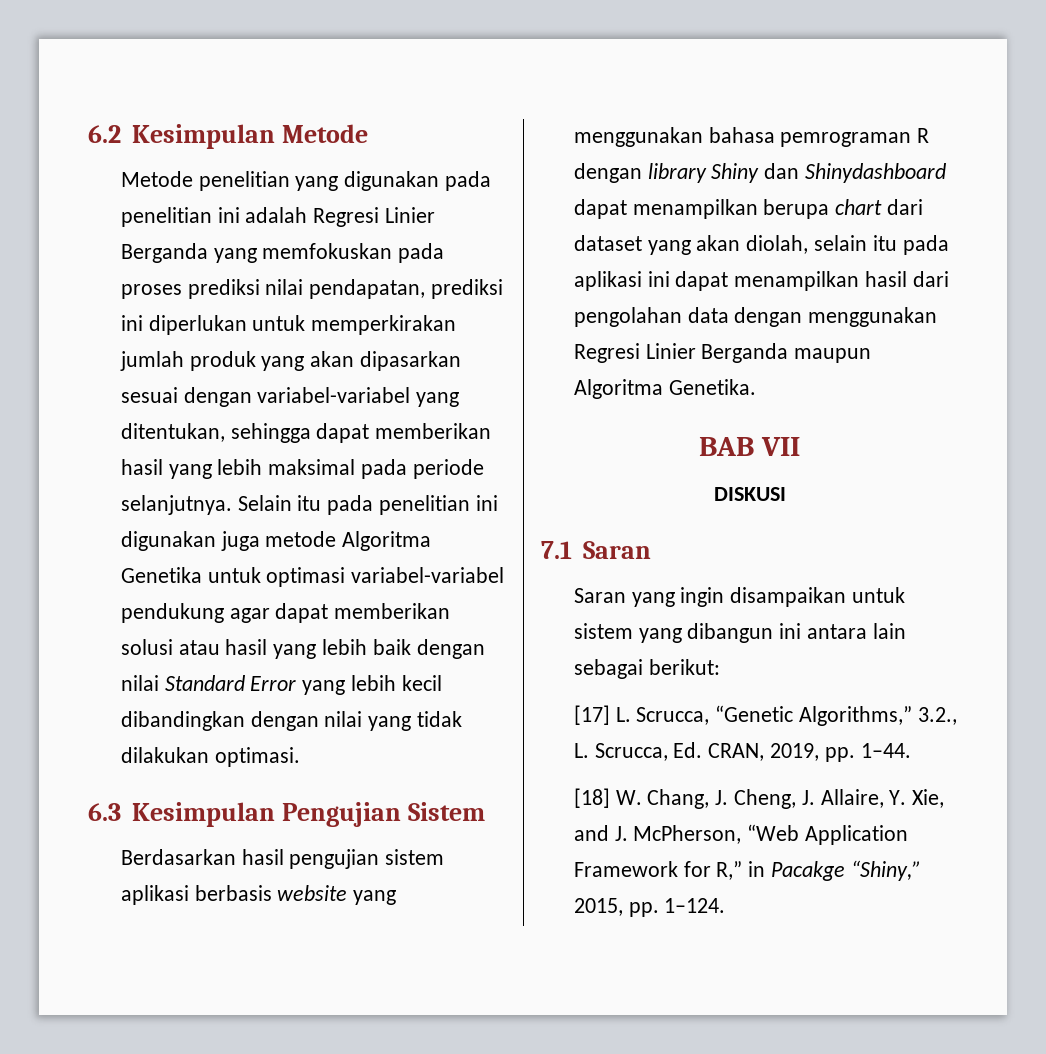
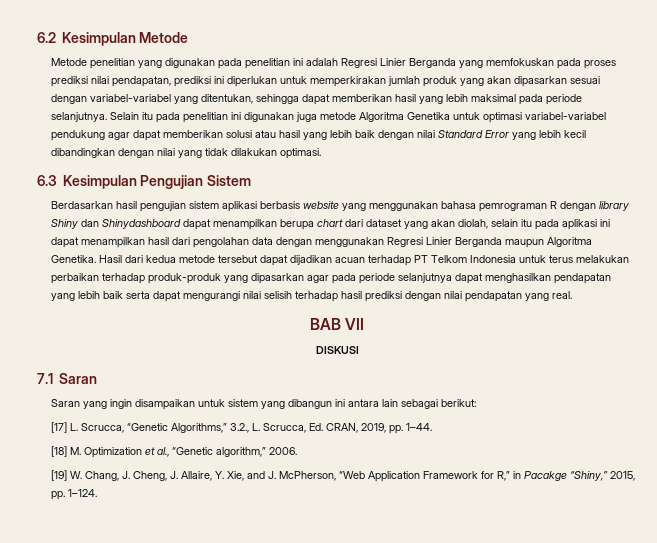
+ Hasil dari kedua metode tersebut dapat dijadikan acuan terhadap PT Telkom Indonesia untuk terus melakukan perbaikan terhadap produk-produk yang dipasarkan agar pada periode selanjutnya dapat menghasilkan pendapatan yang lebih baik serta dapat mengurangi nilai selisih terhadap hasil prediksi dengan nilai pendapatan yang real.
- [18] W. Chang, J. Cheng, J. Allaire, Y. Xie, and J. McPherson, “Web Application Framework for R,” in Pacakge “Shiny,” 2015, pp. 1–124.
+ [18] M. Optimization et al., “Genetic algorithm,” 2006.
+ [19] W. Chang, J. Cheng, J. Allaire, Y. Xie, and J. McPherson, “Web Application Framework for R,” in Pacakge “Shiny,” 2015, pp. 1–124.

